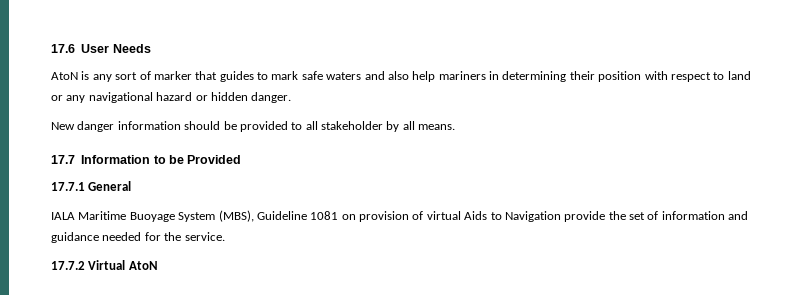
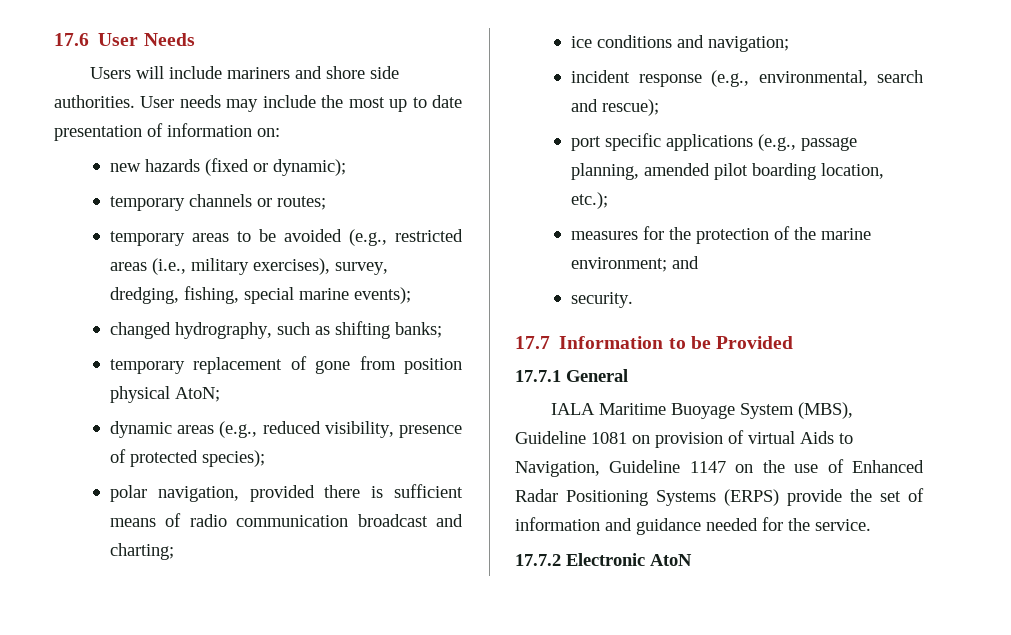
- AtoN is any sort of marker that guides to mark safe waters and also help mariners in determining their position with respect to land or any navigational hazard or hidden danger.
- New danger information should be provided to all stakeholder by all means.
+ Users will include mariners and shore side authorities. User needs may include the most up to date presentation of information on:
+ new hazards (fixed or dynamic);
+ temporary channels or routes;
+ temporary areas to be avoided (e.g., restricted areas (i.e., military exercises), survey, dredging, fishing, special marine events);
+ changed hydrography, such as shifting banks;
+ temporary replacement of gone from position physical AtoN;
+ dynamic areas (e.g., reduced visibility, presence of protected species);
+ polar navigation, provided there is sufficient means of radio communication broadcast and charting;
+ ice conditions and navigation;
+ incident response (e.g., environmental, search and rescue);
+ port specific applications (e.g., passage planning, amended pilot boarding location, etc.);
+ measures for the protection of the marine environment; and
+ security.
- IALA Maritime Buoyage System (MBS), Guideline 1081 on provision of virtual Aids to Navigation provide the set of information and guidance needed for the service.
+ IALA Maritime Buoyage System (MBS), Guideline 1081 on provision of virtual Aids to Navigation, Guideline 1147 on the use of Enhanced Radar Positioning Systems (ERPS) provide the set of information and guidance needed for the service.
- 17.7.2 Virtual AtoN
+ 17.7.2 Electronic AtoN

